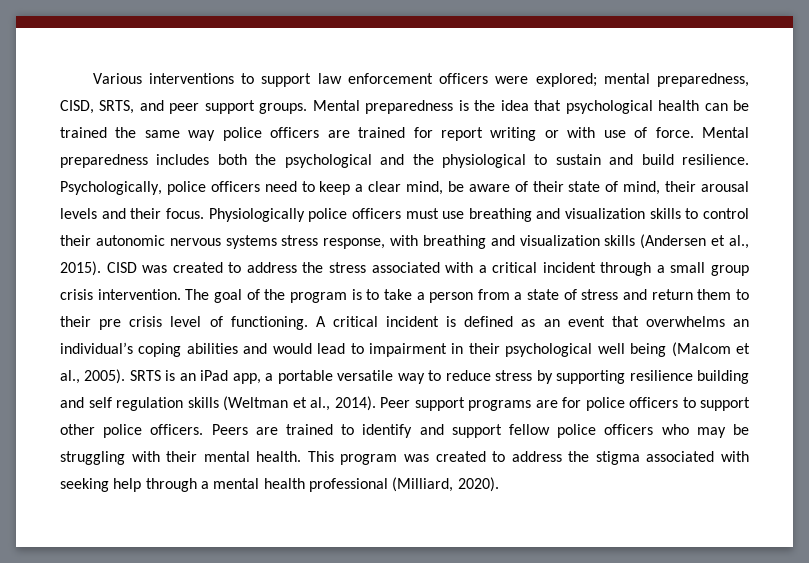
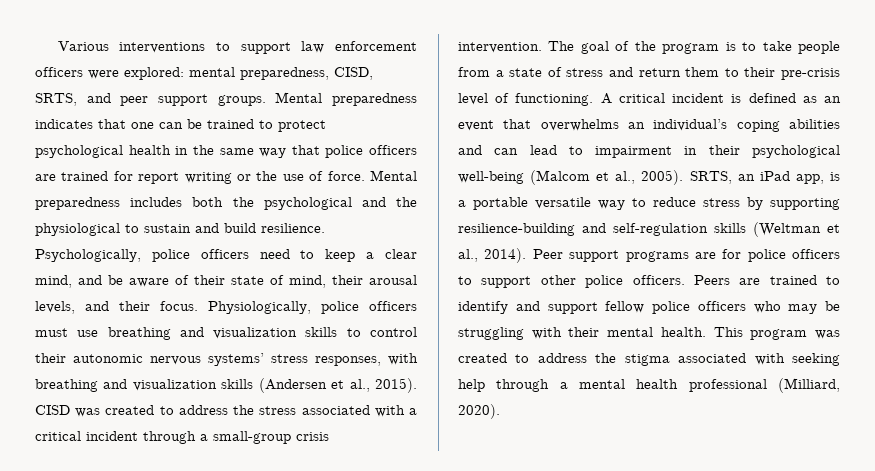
- Various interventions to support law enforcement officers were explored; mental preparedness, CISD, SRTS, and peer support groups.
+ Various interventions to support law enforcement officers were explored: mental preparedness, CISD, SRTS, and peer support groups.
- Mental preparedness is the idea that psychological health can be trained the same way police officers are trained for report writing or with use of force.
+ Mental preparedness indicates that one can be trained to protect psychological health in the same way that police officers are trained for report writing or the use of force.
- Psychologically, police officers need to keep a clear mind, be aware of their state of mind, their arousal levels and their focus.
+ Psychologically, police officers need to keep a clear mind, and be aware of their state of mind, their arousal levels, and their focus.
- Physiologically police officers must use breathing and visualization skills to control their autonomic nervous systems stress response, with breathing and visualization skills (Andersen et al., 2015).
+ Physiologically, police officers must use breathing and visualization skills to control their autonomic nervous systems’ stress responses, with breathing and visualization skills (Andersen et al., 2015).
- CISD was created to address the stress associated with a critical incident through a small group crisis intervention.
+ CISD was created to address the stress associated with a critical incident through a small-group crisis intervention.
- The goal of the program is to take a person from a state of stress and return them to their pre crisis level of functioning.
+ The goal of the program is to take people from a state of stress and return them to their pre-crisis level of functioning.
- A critical incident is defined as an event that overwhelms an individual’s coping abilities and would lead to impairment in their psychological well being (Malcom et al., 2005).
+ A critical incident is defined as an event that overwhelms an individual’s coping abilities and can lead to impairment in their psychological well-being (Malcom et al., 2005).
- SRTS is an iPad app, a portable versatile way to reduce stress by supporting resilience building and self regulation skills (Weltman et al., 2014).
+ SRTS, an iPad app, is a portable versatile way to reduce stress by supporting resilience-building and self-regulation skills (Weltman et al., 2014).

